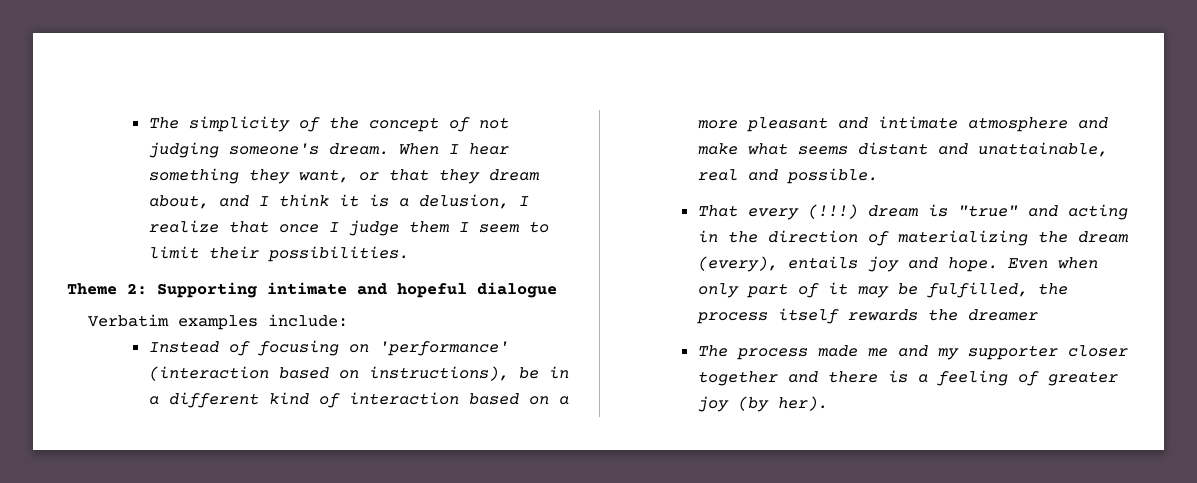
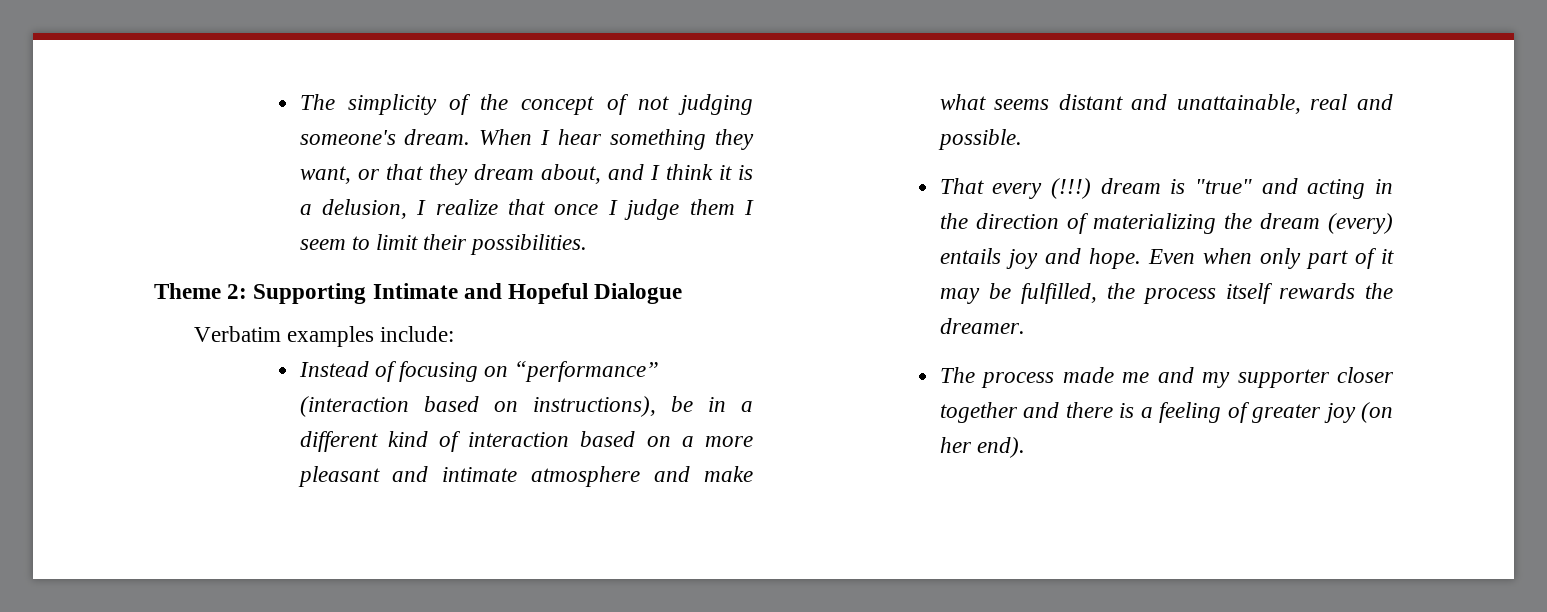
- Theme 2: Supporting intimate and hopeful dialogue
+ Theme 2: Supporting Intimate and Hopeful Dialogue
- Instead of focusing on 'performance' (interaction based on instructions), be in a different kind of interaction based on a more pleasant and intimate atmosphere and make what seems distant and unattainable, real and possible.
+ Instead of focusing on “performance” (interaction based on instructions), be in a different kind of interaction based on a more pleasant and intimate atmosphere and make what seems distant and unattainable, real and possible.
- That every (!!!) dream is "true" and acting in the direction of materializing the dream (every), entails joy and hope.
+ That every (!!!) dream is "true" and acting in the direction of materializing the dream (every) entails joy and hope.
- Even when only part of it may be fulfilled, the process itself rewards the dreamer
+ Even when only part of it may be fulfilled, the process itself rewards the dreamer.
- The process made me and my supporter closer together and there is a feeling of greater joy (by her).
+ The process made me and my supporter closer together and there is a feeling of greater joy (on her end).

